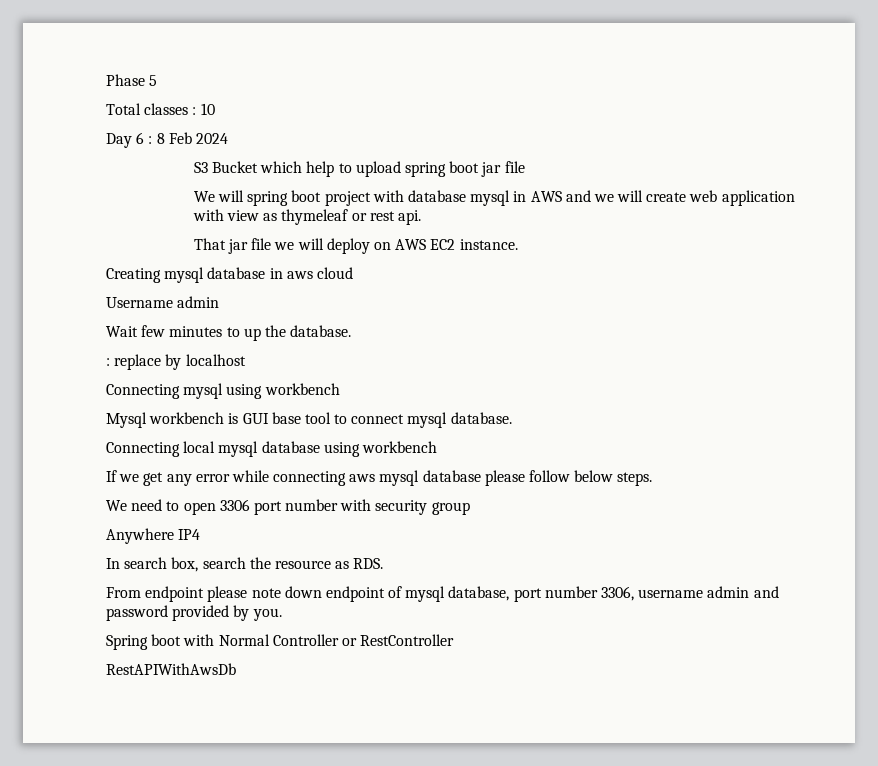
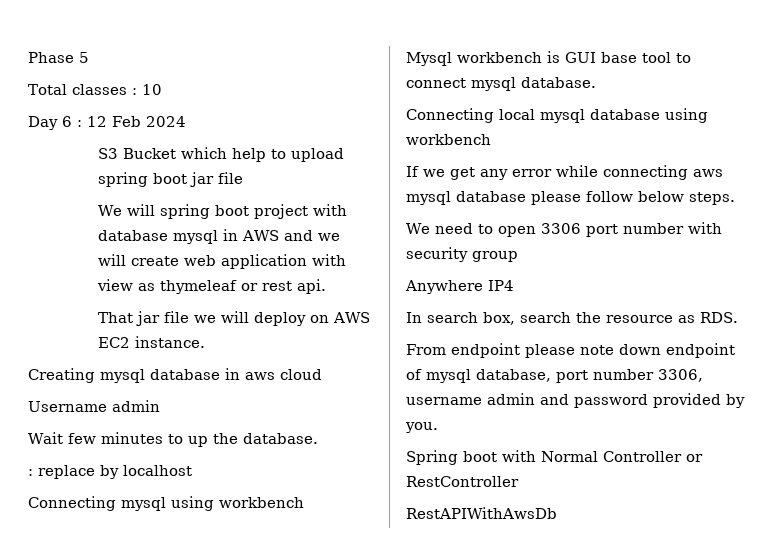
- Day 6 : 8 Feb 2024
+ Day 6 : 12 Feb 2024

